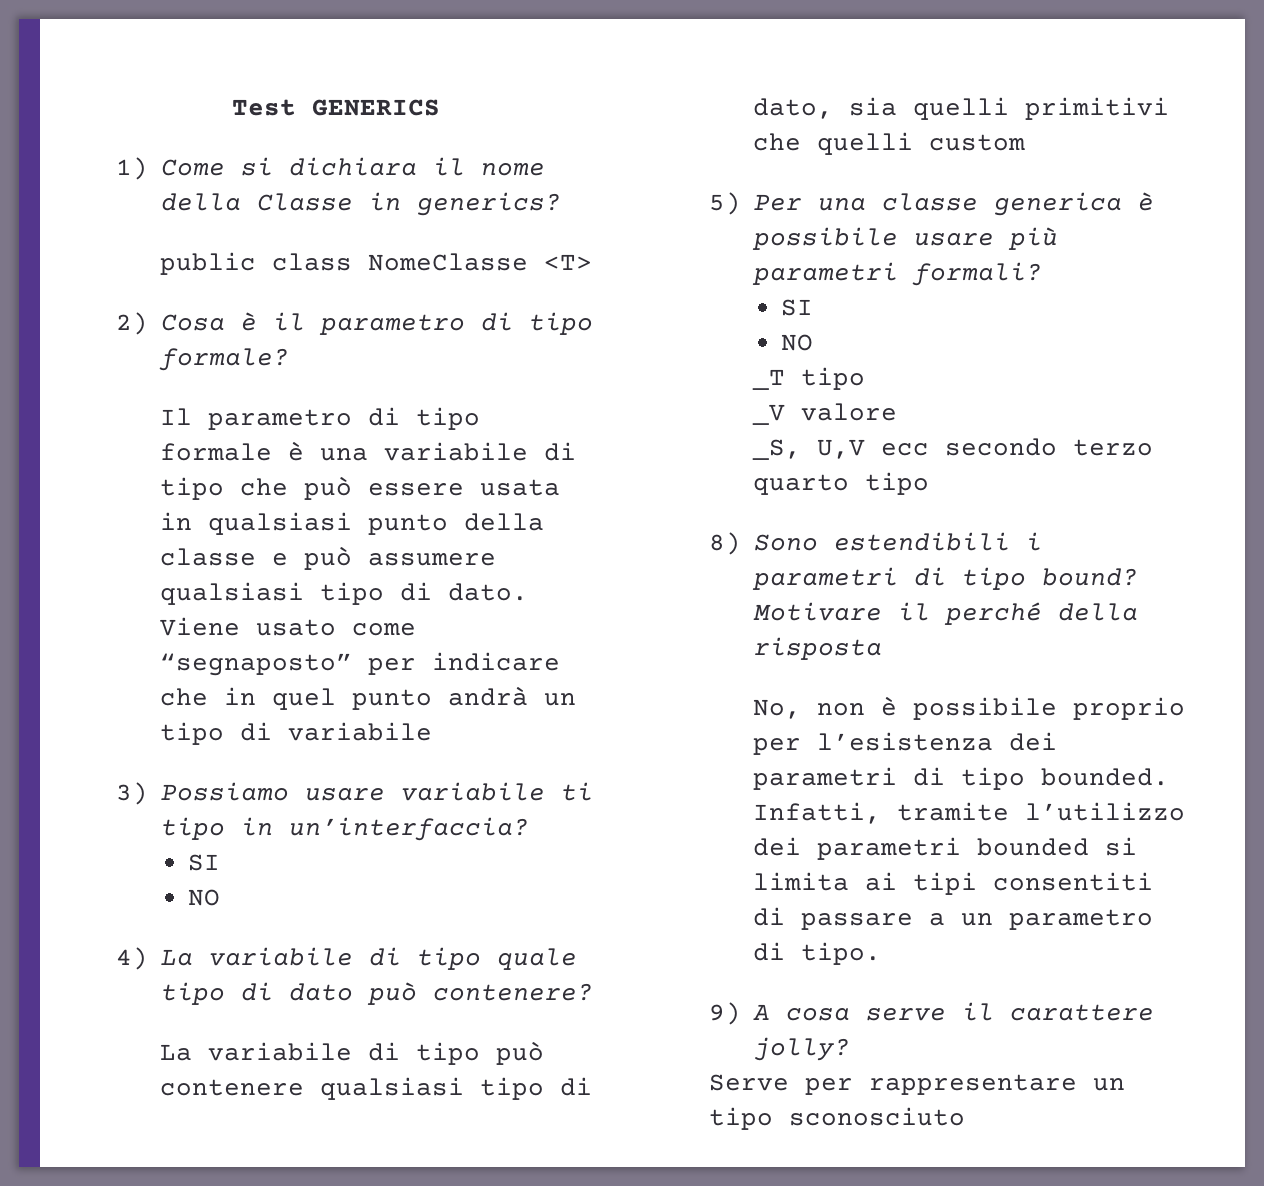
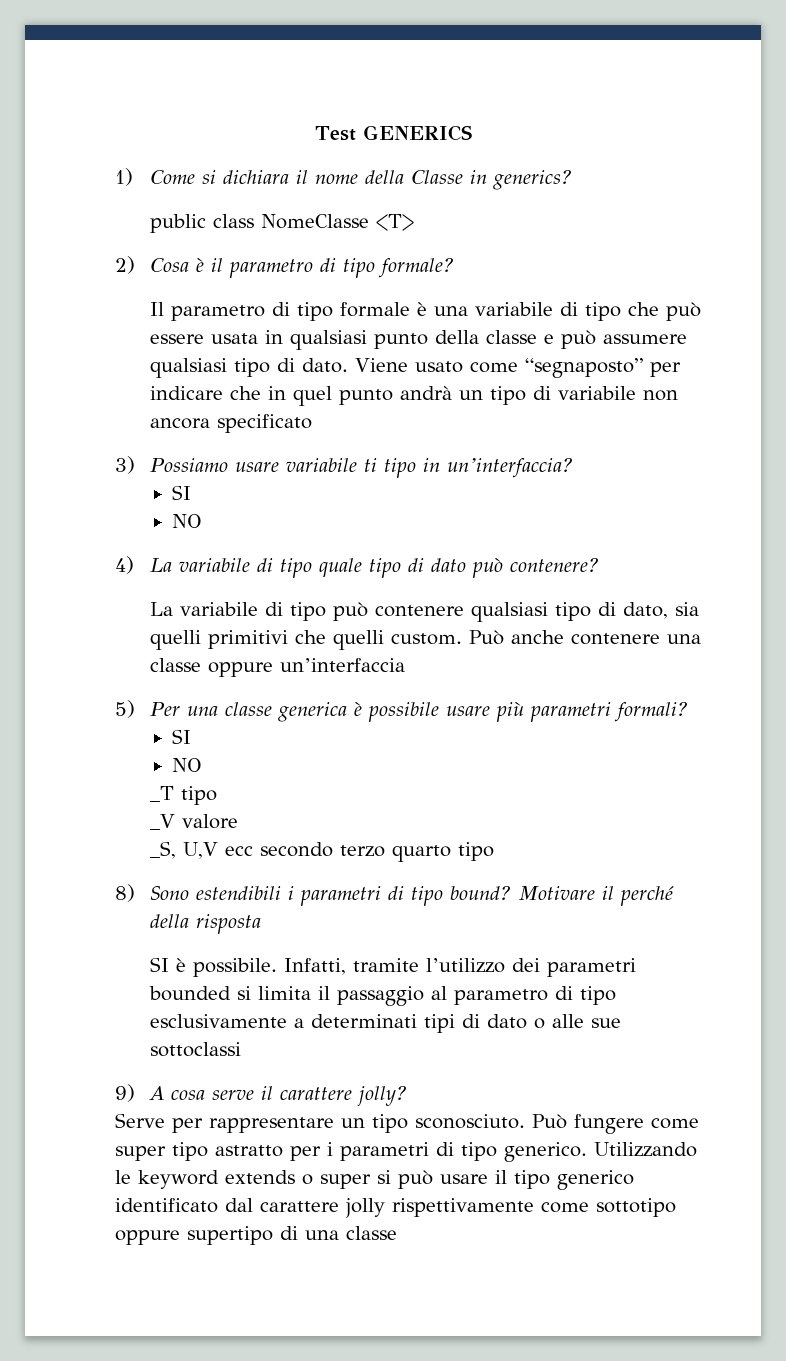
- Viene usato come “segnaposto” per indicare che in quel punto andrà un tipo di variabile
+ Viene usato come “segnaposto” per indicare che in quel punto andrà un tipo di variabile non ancora specificato
- La variabile di tipo può contenere qualsiasi tipo di dato, sia quelli primitivi che quelli custom
+ La variabile di tipo può contenere qualsiasi tipo di dato, sia quelli primitivi che quelli custom. Può anche contenere una classe oppure un’interfaccia
- No, non è possibile proprio per l’esistenza dei parametri di tipo bounded.
+ SI è possibile.
- Infatti, tramite l’utilizzo dei parametri bounded si limita ai tipi consentiti di passare a un parametro di tipo.
+ Infatti, tramite l’utilizzo dei parametri bounded si limita il passaggio al parametro di tipo esclusivamente a determinati tipi di dato o alle sue sottoclassi
- Serve per rappresentare un tipo sconosciuto
+ Serve per rappresentare un tipo sconosciuto. Può fungere come super tipo astratto per i parametri di tipo generico. Utilizzando le keyword extends o super si può usare il tipo generico identificato dal carattere jolly rispettivamente come sottotipo oppure supertipo di una classe

